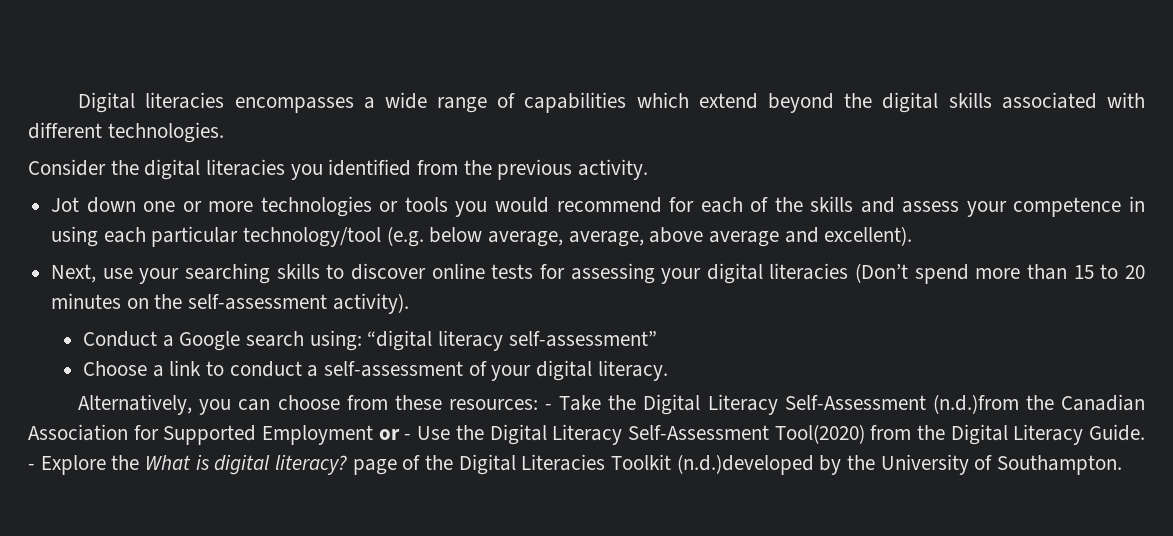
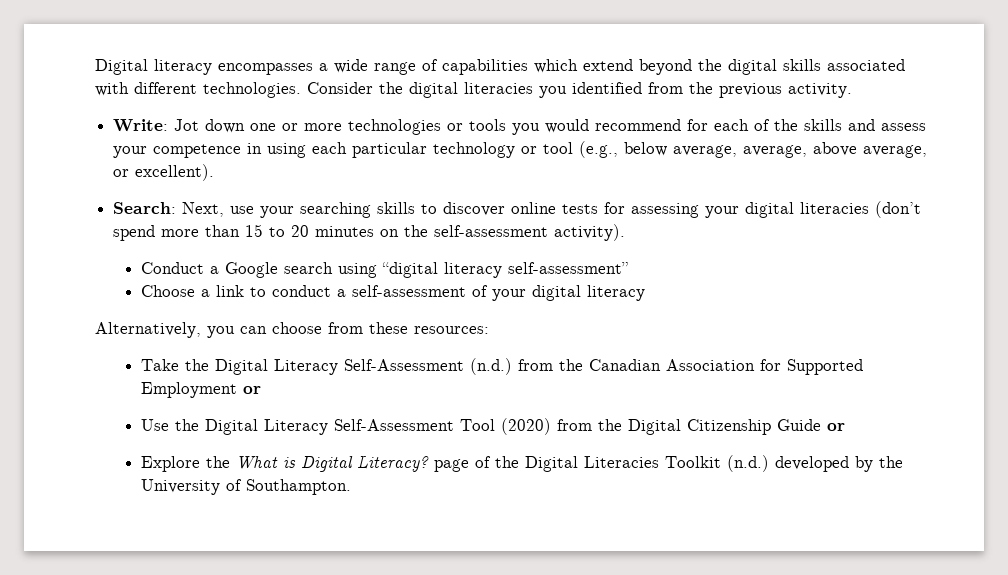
- Digital literacies encompasses a wide range of capabilities which extend beyond the digital skills associated with different technologies.
- Consider the digital literacies you identified from the previous activity.
+ Digital literacy encompasses a wide range of capabilities which extend beyond the digital skills associated with different technologies. Consider the digital literacies you identified from the previous activity.
- Jot down one or more technologies or tools you would recommend for each of the skills and assess your competence in using each particular technology/tool (e.g. below average, average, above average and excellent).
+ Write: Jot down one or more technologies or tools you would recommend for each of the skills and assess your competence in using each particular technology or tool (e.g., below average, average, above average, or excellent).
- Next, use your searching skills to discover online tests for assessing your digital literacies (Don’t spend more than 15 to 20 minutes on the self-assessment activity).
+ Search: Next, use your searching skills to discover online tests for assessing your digital literacies (don’t spend more than 15 to 20 minutes on the self-assessment activity).
- Conduct a Google search using: “digital literacy self-assessment”
+ Conduct a Google search using “digital literacy self-assessment”
- Choose a link to conduct a self-assessment of your digital literacy.
+ Choose a link to conduct a self-assessment of your digital literacy
- Alternatively, you can choose from these resources: - Take the Digital Literacy Self-Assessment (n.d.)from the Canadian Association for Supported Employment or - Use the Digital Literacy Self-Assessment Tool(2020) from the Digital Literacy Guide. - Explore the What is digital literacy? page of the Digital Literacies Toolkit (n.d.)developed by the University of Southampton.
+ Alternatively, you can choose from these resources:
+ Take the Digital Literacy Self-Assessment (n.d.) from the Canadian Association for Supported Employment or
+ Use the Digital Literacy Self-Assessment Tool (2020) from the Digital Citizenship Guide or
+ Explore the What is Digital Literacy? page of the Digital Literacies Toolkit (n.d.) developed by the University of Southampton.

